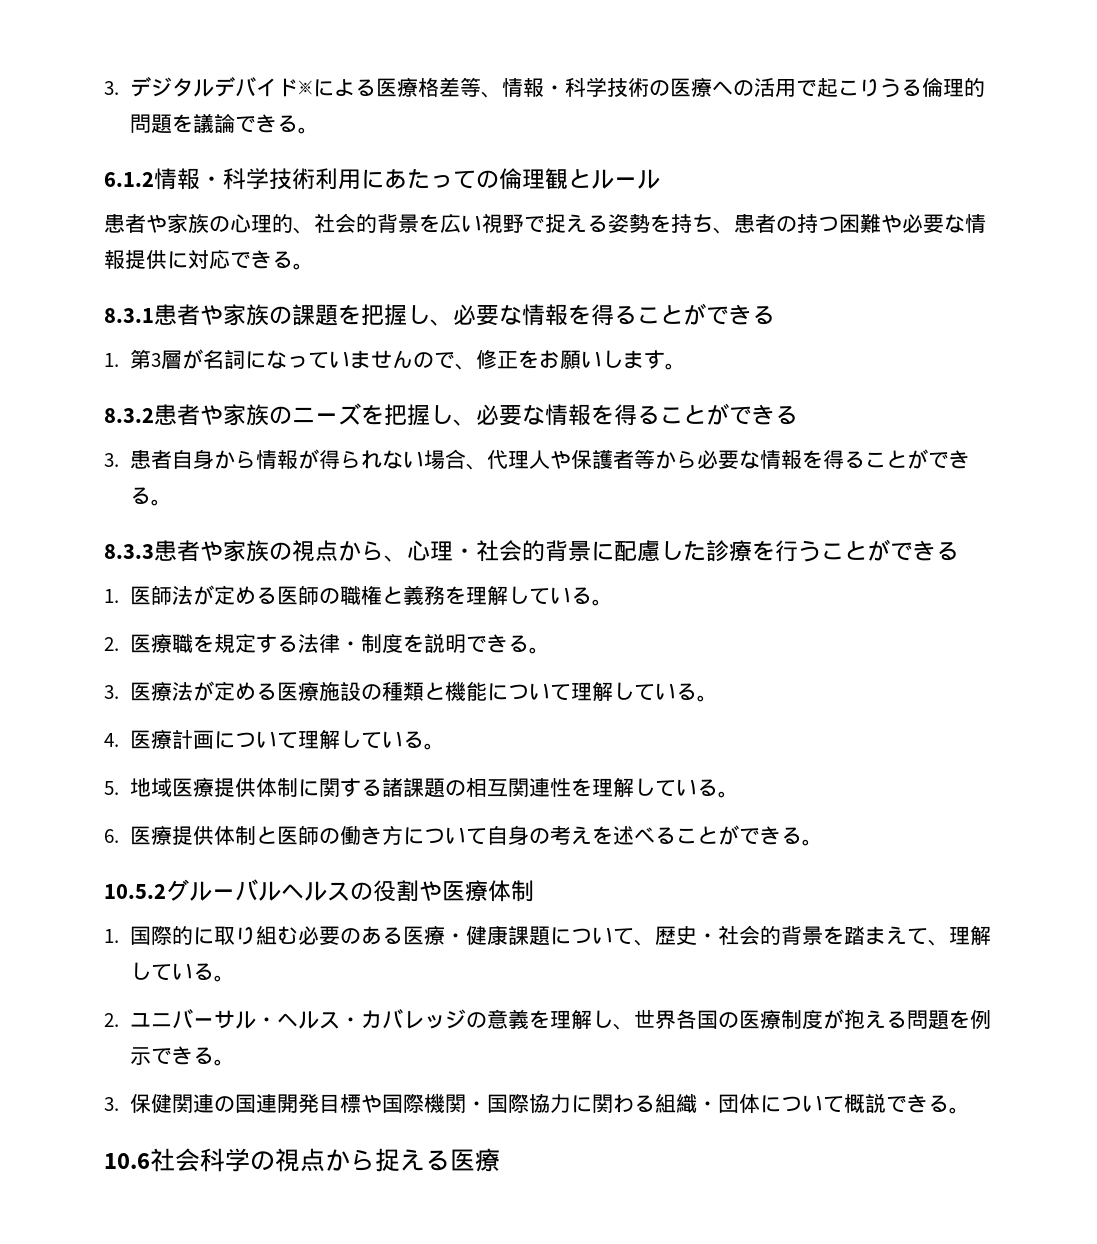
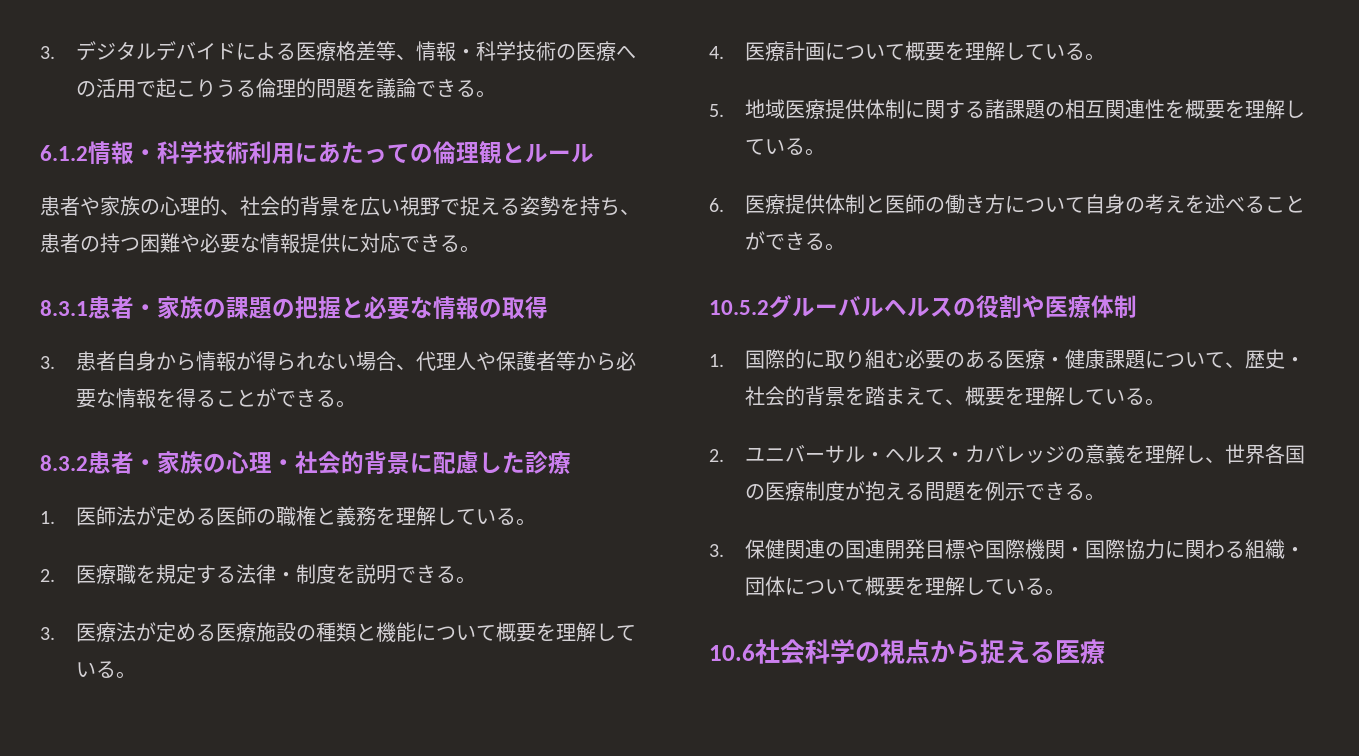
- 3.デジタルデバイド※による医療格差等、情報・科学技術の医療への活用で起こりうる倫理的問題を議論できる。
+ 3.デジタルデバイドによる医療格差等、情報・科学技術の医療への活用で起こりうる倫理的問題を議論できる。
- 8.3.1患者や家族の課題を把握し、必要な情報を得ることができる
- 1.第3層が名詞になっていませんので、修正をお願いします。
- 8.3.2患者や家族のニーズを把握し、必要な情報を得ることができる
+ 8.3.1患者・家族の課題の把握と必要な情報の取得
- 8.3.3患者や家族の視点から、心理・社会的背景に配慮した診療を行うことができる
+ 8.3.2患者・家族の心理・社会的背景に配慮した診療
- 3.医療法が定める医療施設の種類と機能について理解している。
+ 3.医療法が定める医療施設の種類と機能について概要を理解している。
- 4.医療計画について理解している。
+ 4.医療計画について概要を理解している。
- 5.地域医療提供体制に関する諸課題の相互関連性を理解している。
+ 5.地域医療提供体制に関する諸課題の相互関連性を概要を理解している。
- 1.国際的に取り組む必要のある医療・健康課題について、歴史・社会的背景を踏まえて、理解している。
+ 1.国際的に取り組む必要のある医療・健康課題について、歴史・社会的背景を踏まえて、概要を理解している。
- 3.保健関連の国連開発目標や国際機関・国際協力に関わる組織・団体について概説できる。
+ 3.保健関連の国連開発目標や国際機関・国際協力に関わる組織・団体について概要を理解している。

